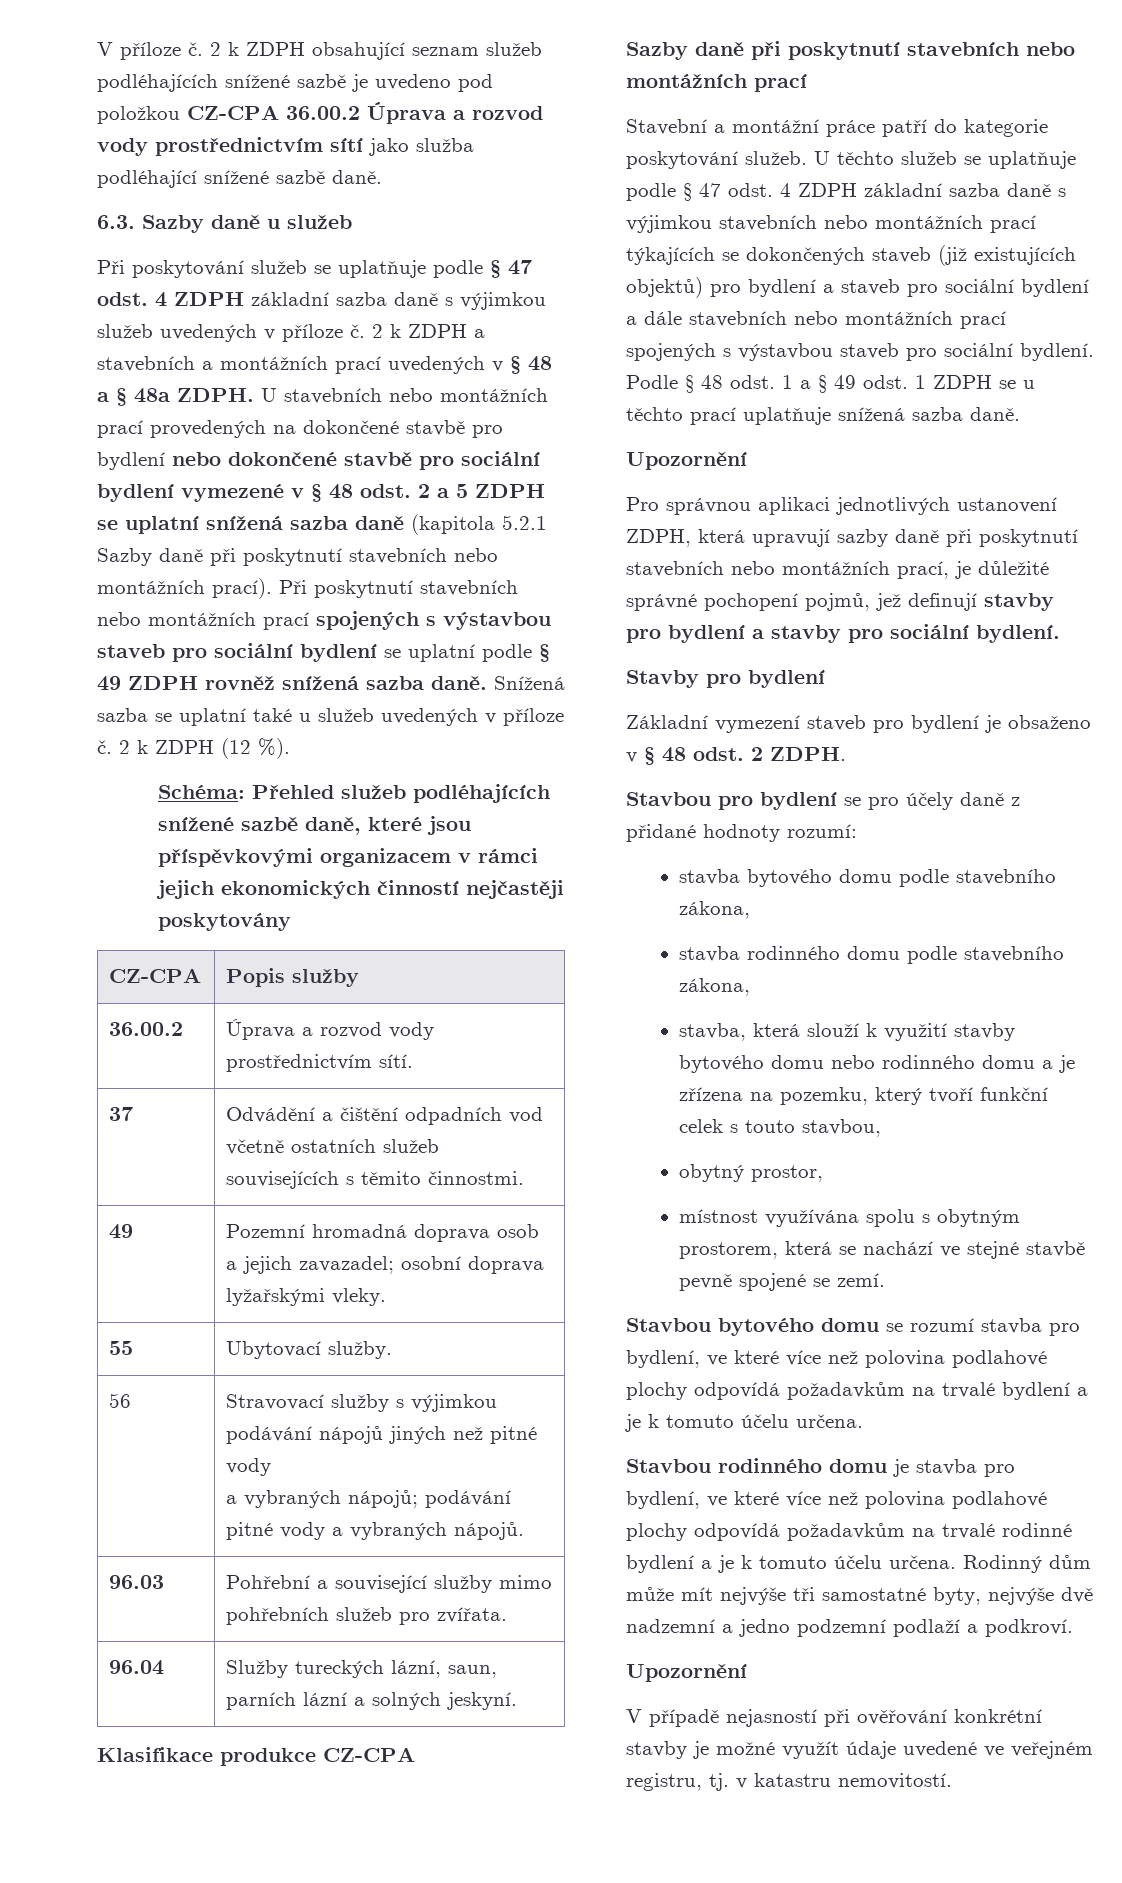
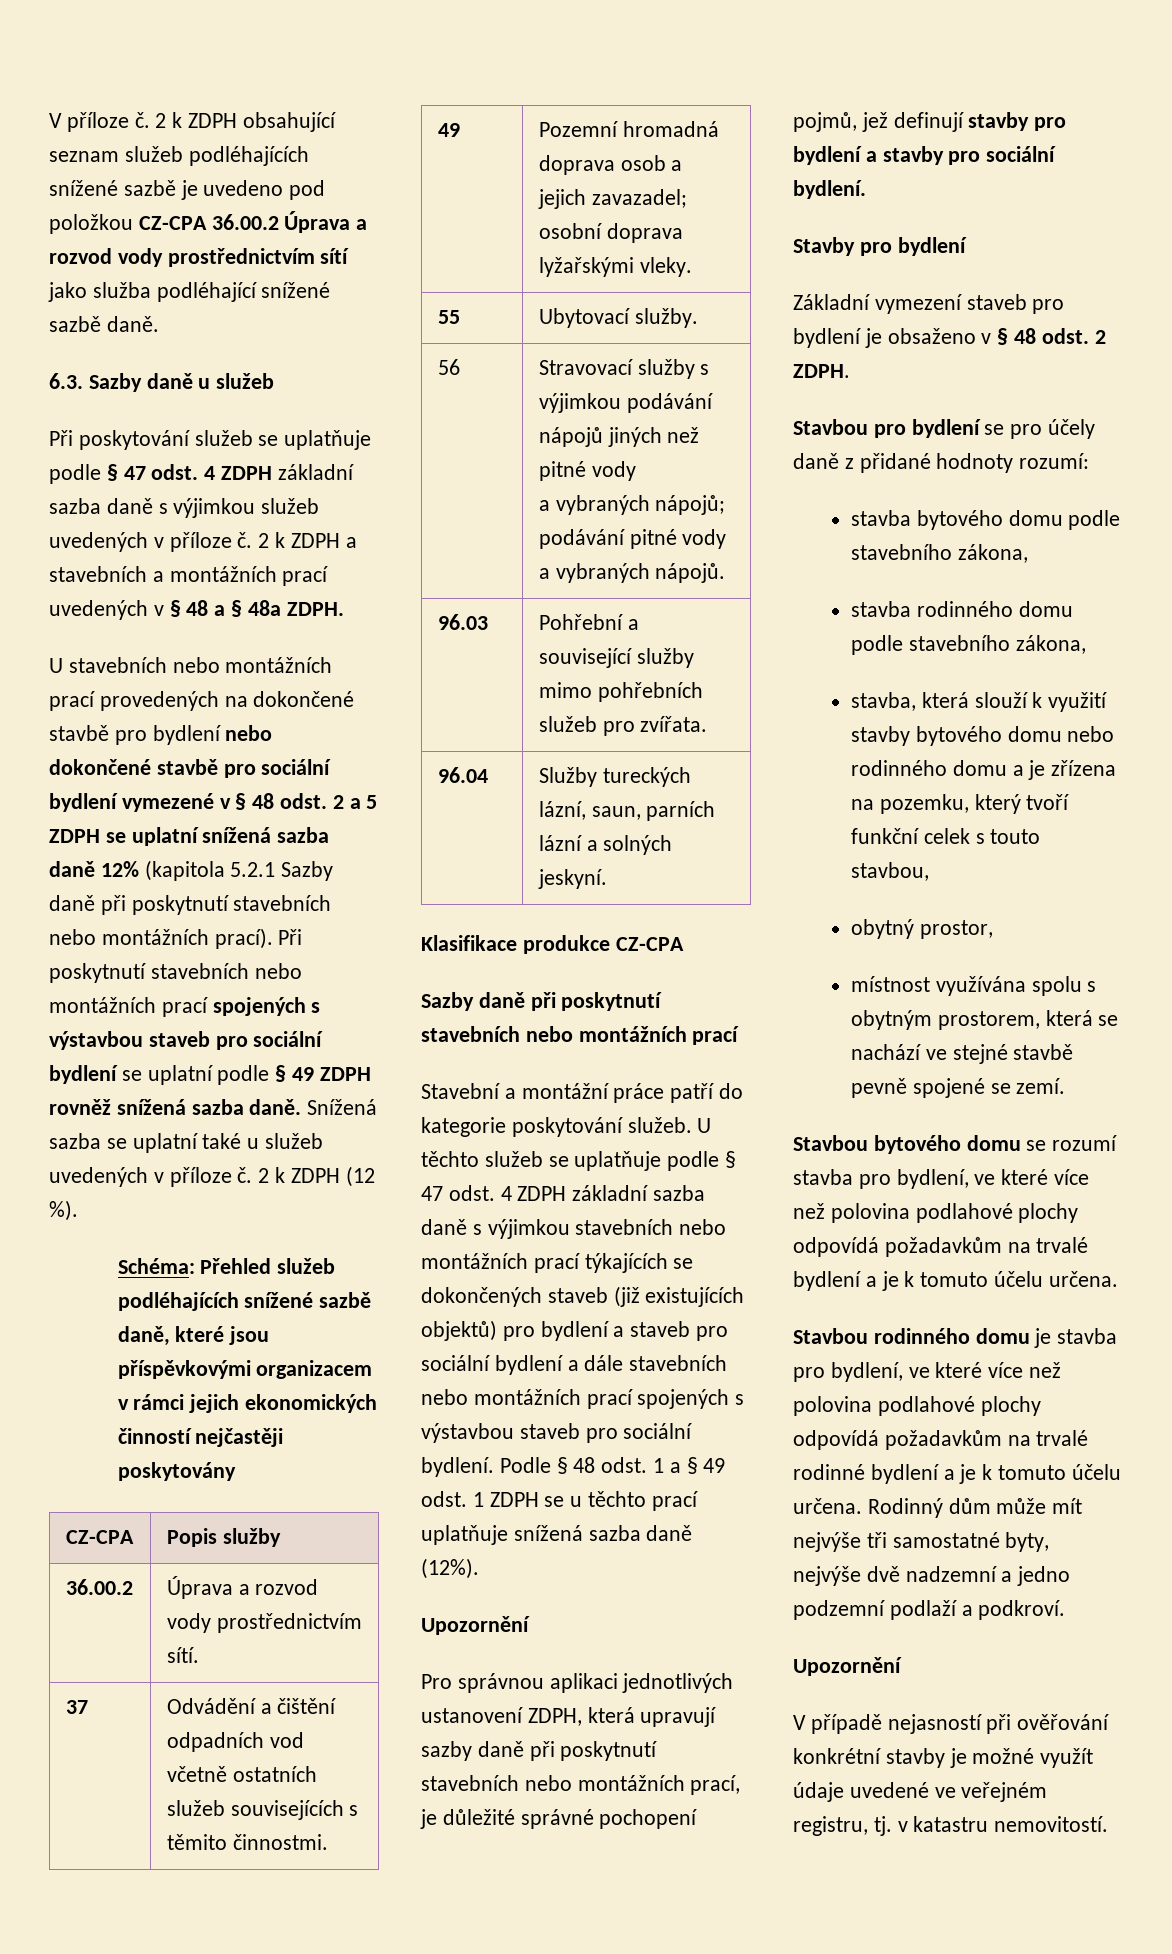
- 2 k ZDPH a stavebních a montážních prací uvedených v § 48 a § 48a ZDPH. U stavebních nebo montážních prací provedených na dokončené stavbě pro bydlení nebo dokončené stavbě pro sociální bydlení vymezené v § 48 odst. 2 a 5 ZDPH se uplatní snížená sazba daně (kapitola 5.2.1 Sazby daně při poskytnutí stavebních nebo montážních prací).
+ 2 k ZDPH a stavebních a montážních prací uvedených v § 48 a § 48a ZDPH.
+ U stavebních nebo montážních prací provedených na dokončené stavbě pro bydlení nebo dokončené stavbě pro sociální bydlení vymezené v § 48 odst. 2 a 5 ZDPH se uplatní snížená sazba daně 12% (kapitola 5.2.1 Sazby daně při poskytnutí stavebních nebo montážních prací).
- Podle § 48 odst. 1 a § 49 odst. 1 ZDPH se u těchto prací uplatňuje snížená sazba daně.
+ Podle § 48 odst. 1 a § 49 odst. 1 ZDPH se u těchto prací uplatňuje snížená sazba daně (12%).

